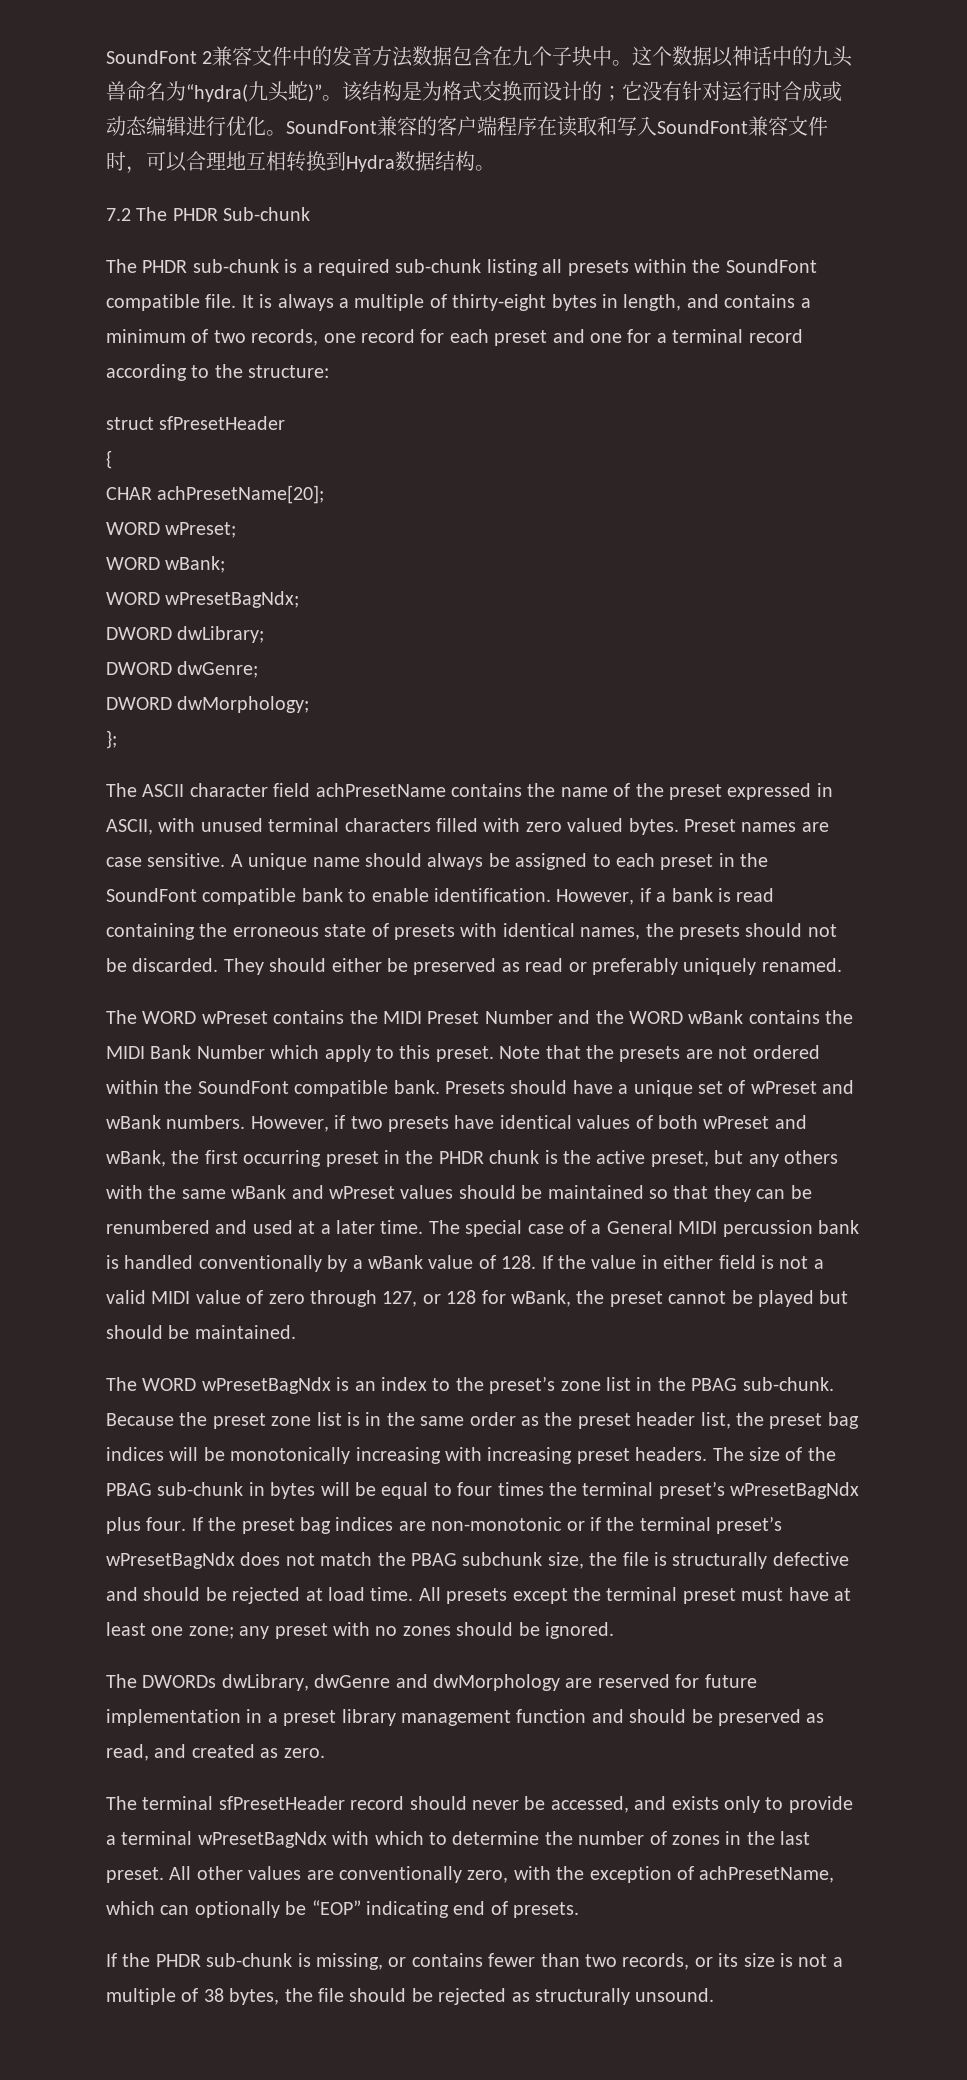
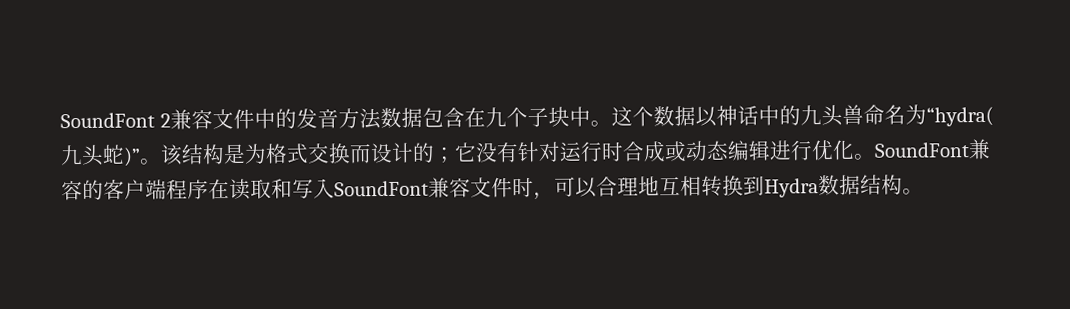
- 7.2 The PHDR Sub-chunk
- The PHDR sub-chunk is a required sub-chunk listing all presets within the SoundFont compatible file. It is always a multiple of thirty-eight bytes in length, and contains a minimum of two records, one record for each preset and one for a terminal record according to the structure:
- struct sfPresetHeader
- {
- CHAR achPresetName[20];
- WORD wPreset;
- WORD wBank;
- WORD wPresetBagNdx;
- DWORD dwLibrary;
- DWORD dwGenre;
- DWORD dwMorphology;
- };
- The ASCII character field achPresetName contains the name of the preset expressed in ASCII, with unused terminal characters filled with zero valued bytes. Preset names are case sensitive. A unique name should always be assigned to each preset in the SoundFont compatible bank to enable identification. However, if a bank is read containing the erroneous state of presets with identical names, the presets should not be discarded. They should either be preserved as read or preferably uniquely renamed.
- The WORD wPreset contains the MIDI Preset Number and the WORD wBank contains the MIDI Bank Number which apply to this preset. Note that the presets are not ordered within the SoundFont compatible bank. Presets should have a unique set of wPreset and wBank numbers. However, if two presets have identical values of both wPreset and wBank, the first occurring preset in the PHDR chunk is the active preset, but any others with the same wBank and wPreset values should be maintained so that they can be renumbered and used at a later time. The special case of a General MIDI percussion bank is handled conventionally by a wBank value of 128. If the value in either field is not a valid MIDI value of zero through 127, or 128 for wBank, the preset cannot be played but should be maintained.
- The WORD wPresetBagNdx is an index to the preset’s zone list in the PBAG sub-chunk. Because the preset zone list is in the same order as the preset header list, the preset bag indices will be monotonically increasing with increasing preset headers. The size of the PBAG sub-chunk in bytes will be equal to four times the terminal preset’s wPresetBagNdx plus four. If the preset bag indices are non-monotonic or if the terminal preset’s wPresetBagNdx does not match the PBAG subchunk size, the file is structurally defective and should be rejected at load time. All presets except the terminal preset must have at least one zone; any preset with no zones should be ignored.
- The DWORDs dwLibrary, dwGenre and dwMorphology are reserved for future implementation in a preset library management function and should be preserved as read, and created as zero.
- The terminal sfPresetHeader record should never be accessed, and exists only to provide a terminal wPresetBagNdx with which to determine the number of zones in the last preset. All other values are conventionally zero, with the exception of achPresetName, which can optionally be “EOP” indicating end of presets.
- If the PHDR sub-chunk is missing, or contains fewer than two records, or its size is not a multiple of 38 bytes, the file should be rejected as structurally unsound.

